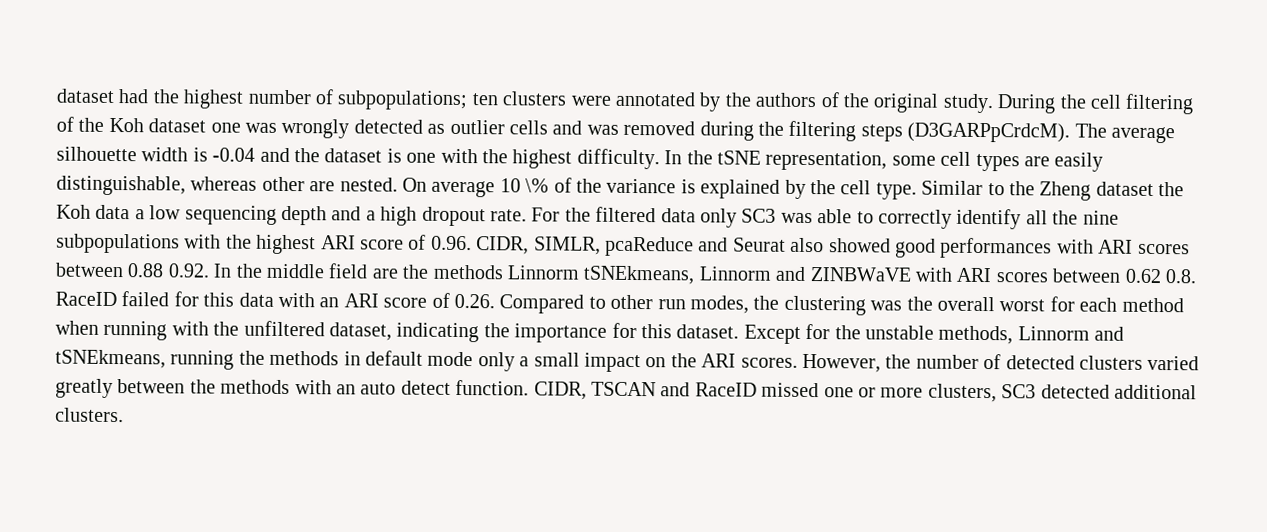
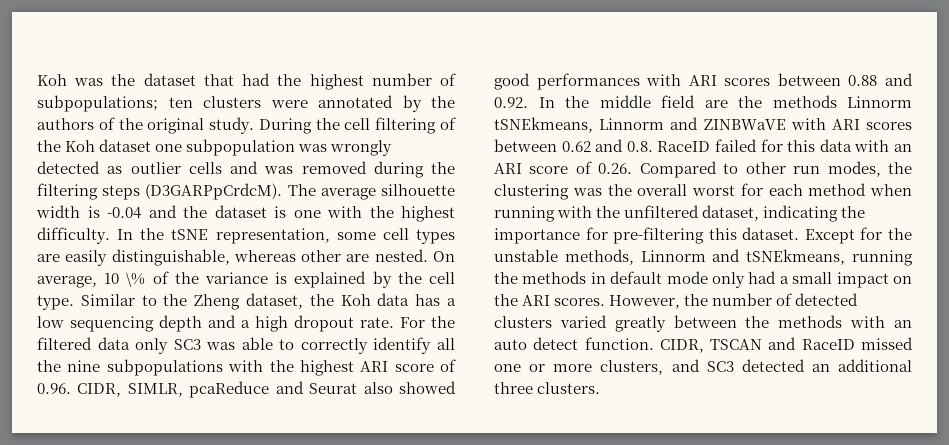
- dataset had the highest number of subpopulations; ten clusters were annotated by the authors of the original study.
+ Koh was the dataset that had the highest number of subpopulations; ten clusters were annotated by the authors of the original study.
- During the cell filtering of the Koh dataset one was wrongly detected as outlier cells and was removed during the filtering steps (D3GARPpCrdcM).
+ During the cell filtering of the Koh dataset one subpopulation was wrongly detected as outlier cells and was removed during the filtering steps (D3GARPpCrdcM).
- On average 10 \% of the variance is explained by the cell type.
+ On average, 10 \% of the variance is explained by the cell type.
- Similar to the Zheng dataset the Koh data a low sequencing depth and a high dropout rate.
+ Similar to the Zheng dataset, the Koh data has a low sequencing depth and a high dropout rate.
- For the filtered data only SC3 was able to correctly identify all the nine subpopulations with the highest ARI score of 0.96. CIDR, SIMLR, pcaReduce and Seurat also showed good performances with ARI scores between 0.88 0.92. In the middle field are the methods Linnorm tSNEkmeans, Linnorm and ZINBWaVE with ARI scores between 0.62 0.8. RaceID failed for this data with an ARI score of 0.26. Compared to other run modes, the clustering was the overall worst for each method when running with the unfiltered dataset, indicating the importance for this dataset.
+ For the filtered data only SC3 was able to correctly identify all the nine subpopulations with the highest ARI score of 0.96. CIDR, SIMLR, pcaReduce and Seurat also showed good performances with ARI scores between 0.88 and 0.92. In the middle field are the methods Linnorm tSNEkmeans, Linnorm and ZINBWaVE with ARI scores between 0.62 and 0.8. RaceID failed for this data with an ARI score of 0.26. Compared to other run modes, the clustering was the overall worst for each method when running with the unfiltered dataset, indicating the importance for pre-filtering this dataset.
- Except for the unstable methods, Linnorm and tSNEkmeans, running the methods in default mode only a small impact on the ARI scores.
+ Except for the unstable methods, Linnorm and tSNEkmeans, running the methods in default mode only had a small impact on the ARI scores.
- CIDR, TSCAN and RaceID missed one or more clusters, SC3 detected additional clusters.
+ CIDR, TSCAN and RaceID missed one or more clusters, and SC3 detected an additional three clusters.

